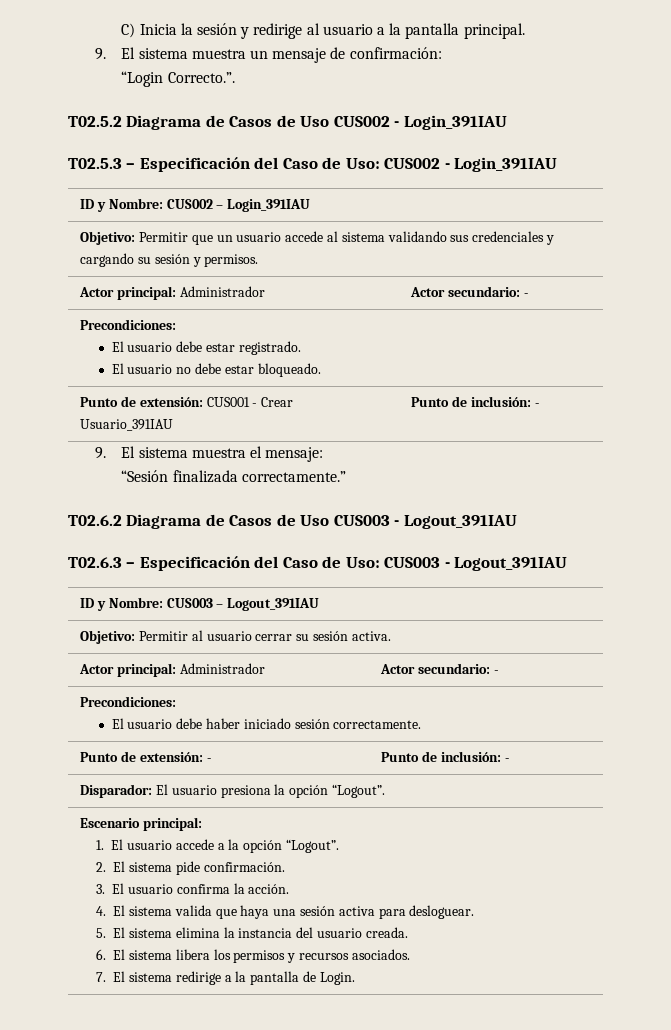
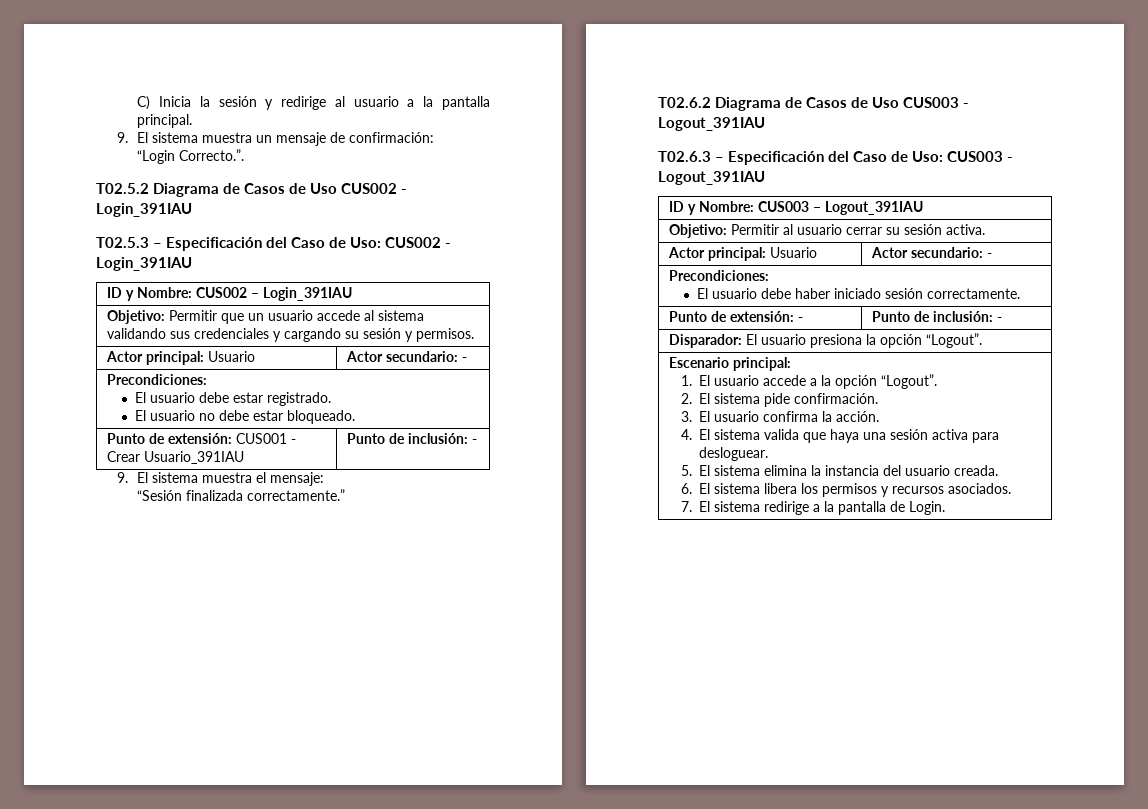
  Objetivo: Permitir que un usuario accede al sistema validando sus credenciales y cargando su sesión y permisos.
- Actor principal: Administrador | Actor secundario: -
+ Actor principal: Usuario | Actor secundario: -
  Objetivo: Permitir al usuario cerrar su sesión activa.
- Actor principal: Administrador | Actor secundario: -
+ Actor principal: Usuario | Actor secundario: -

